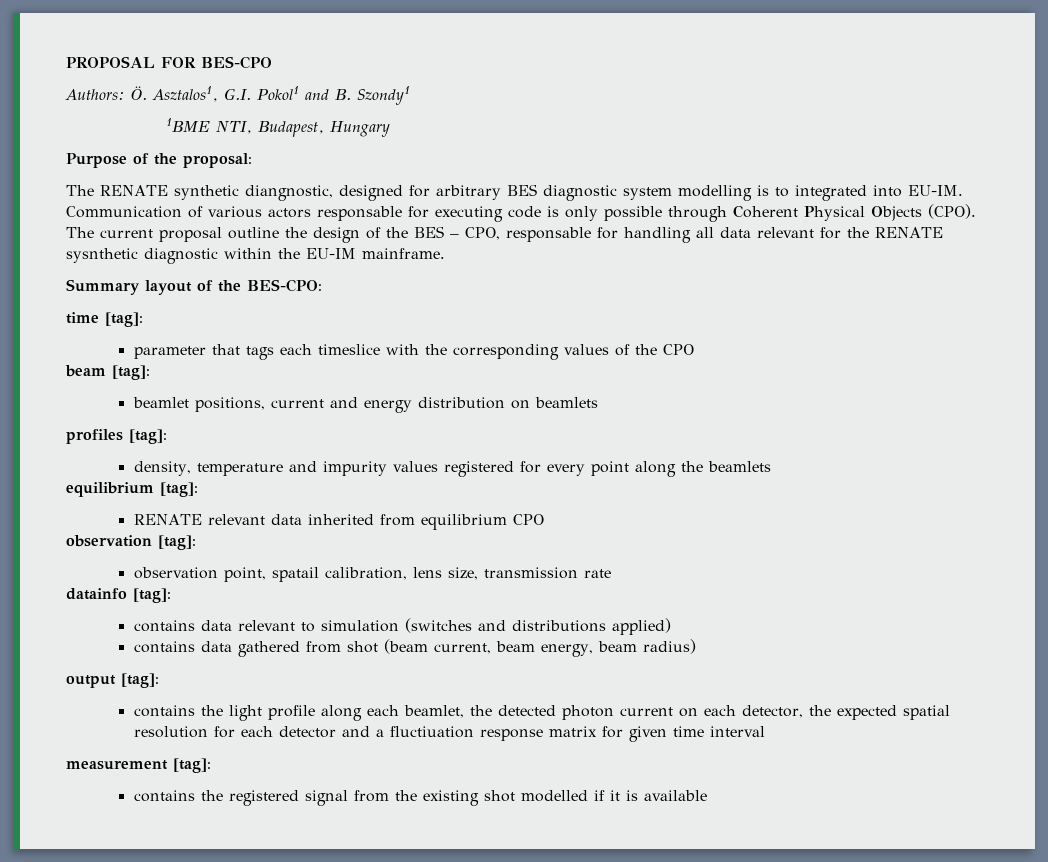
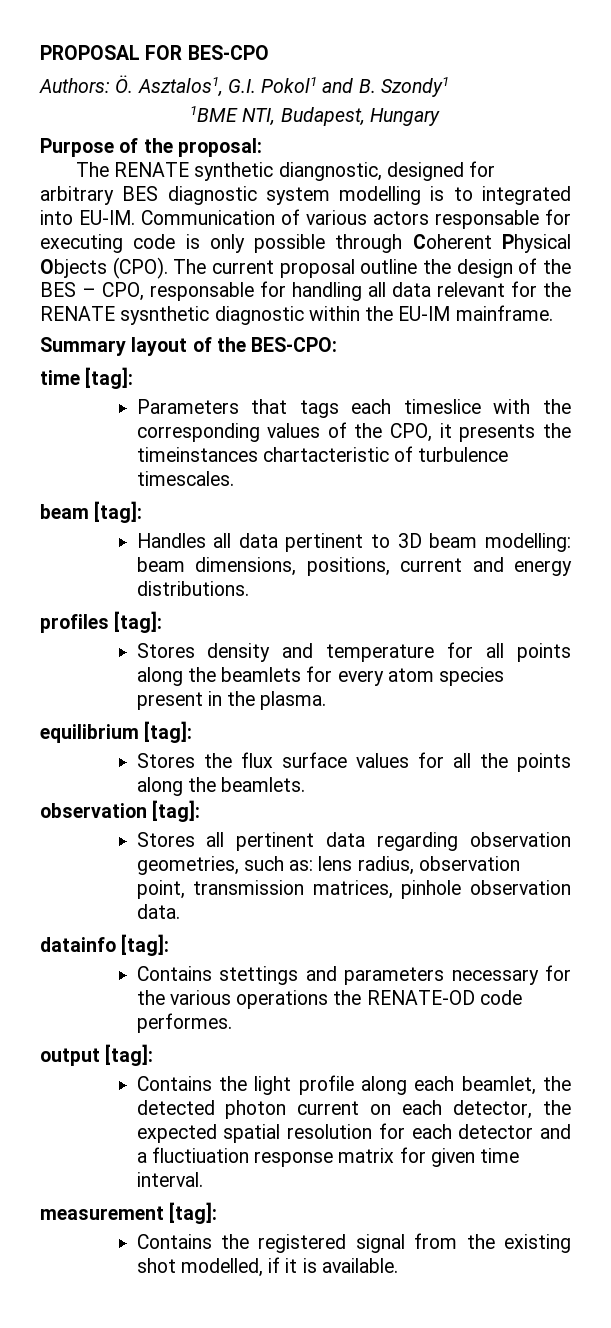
- parameter that tags each timeslice with the corresponding values of the CPO
+ Parameters that tags each timeslice with the corresponding values of the CPO, it presents the timeinstances chartacteristic of turbulence timescales.
  beam [tag]:
- beamlet positions, current and energy distribution on beamlets
+ Handles all data pertinent to 3D beam modelling: beam dimensions, positions, current and energy distributions.
- density, temperature and impurity values registered for every point along the beamlets
+ Stores density and temperature for all points along the beamlets for every atom species present in the plasma.
  equilibrium [tag]:
- RENATE relevant data inherited from equilibrium CPO
+ Stores the flux surface values for all the points along the beamlets.
  observation [tag]:
- observation point, spatail calibration, lens size, transmission rate
+ Stores all pertinent data regarding observation geometries, such as: lens radius, observation point, transmission matrices, pinhole observation data.
  datainfo [tag]:
- contains data relevant to simulation (switches and distributions applied)
- contains data gathered from shot (beam current, beam energy, beam radius)
+ Contains stettings and parameters necessary for the various operations the RENATE-OD code performes.
- contains the light profile along each beamlet, the detected photon current on each detector, the expected spatial resolution for each detector and a fluctiuation response matrix for given time interval
+ Contains the light profile along each beamlet, the detected photon current on each detector, the expected spatial resolution for each detector and a fluctiuation response matrix for given time interval.
- contains the registered signal from the existing shot modelled if it is available
+ Contains the registered signal from the existing shot modelled, if it is available.

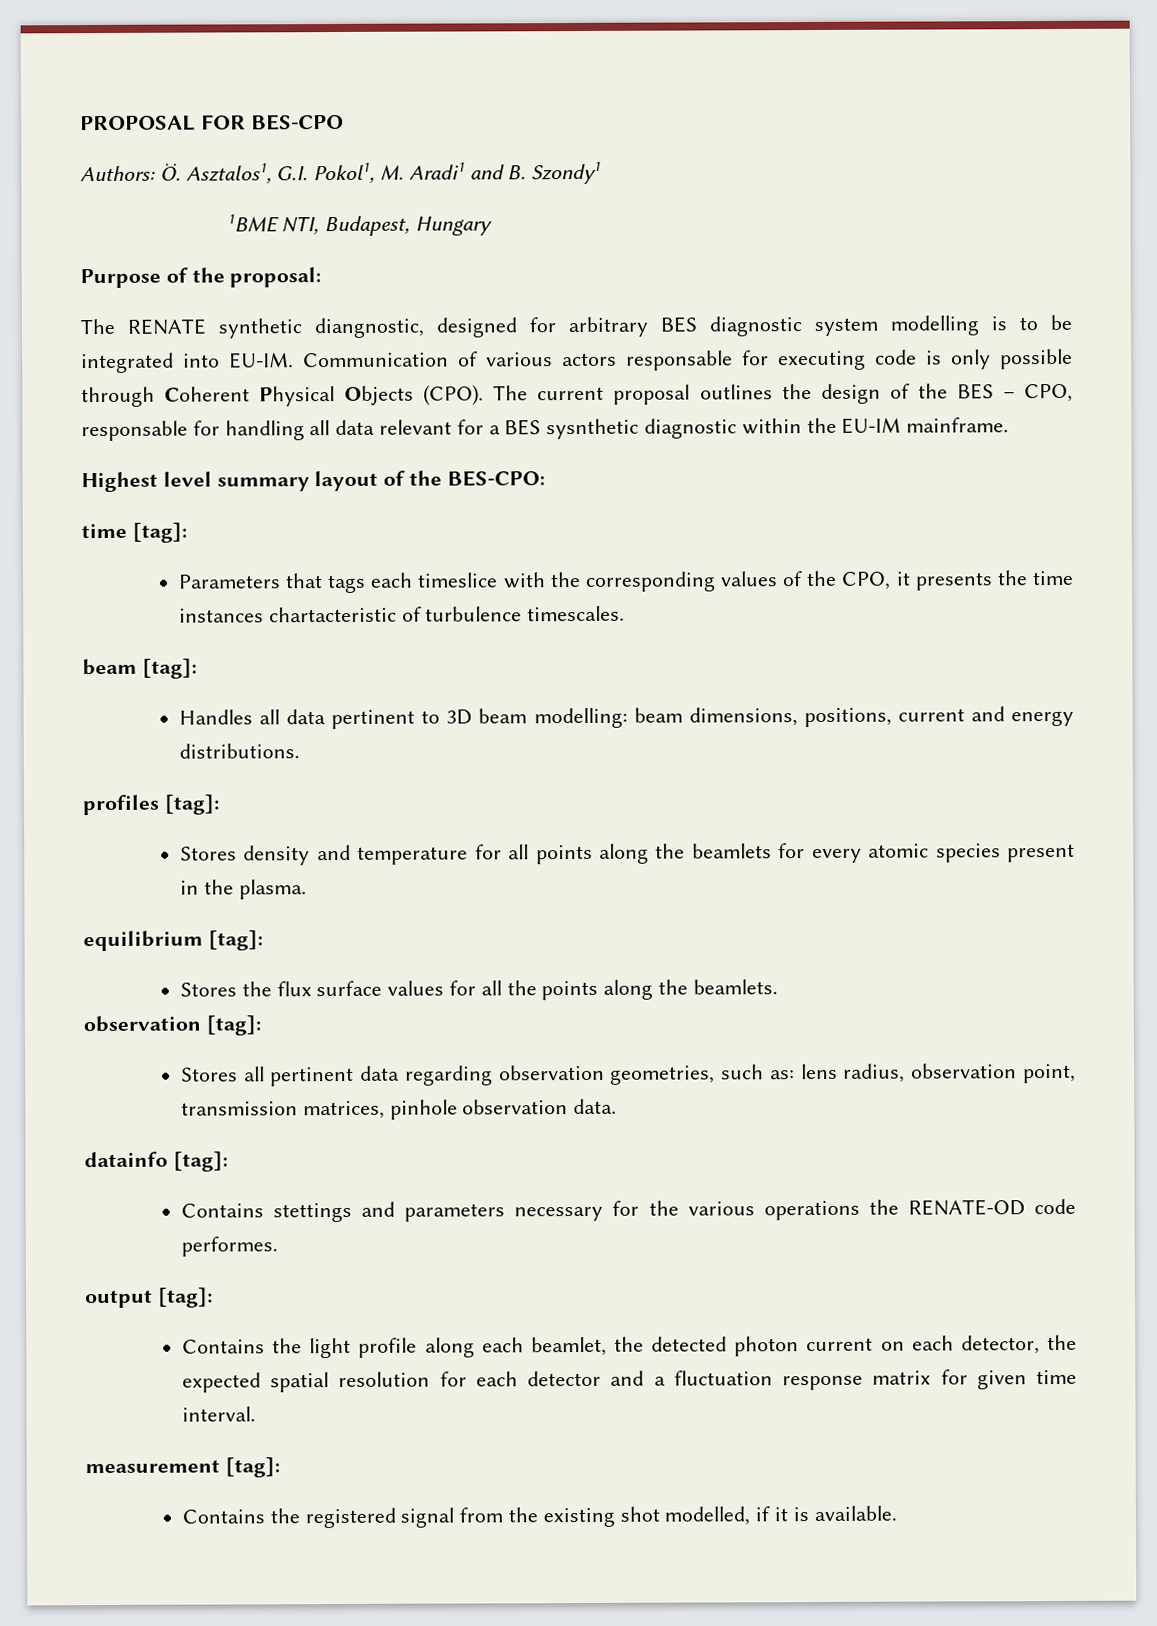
- Authors: Ö. Asztalos1, G.I. Pokol1 and B. Szondy1
+ Authors: Ö. Asztalos1, G.I. Pokol1, M. Aradi1 and B. Szondy1
- The RENATE synthetic diangnostic, designed for arbitrary BES diagnostic system modelling is to integrated into EU-IM.
+ The RENATE synthetic diangnostic, designed for arbitrary BES diagnostic system modelling is to be integrated into EU-IM.
- The current proposal outline the design of the BES – CPO, responsable for handling all data relevant for the RENATE sysnthetic diagnostic within the EU-IM mainframe.
+ The current proposal outlines the design of the BES – CPO, responsable for handling all data relevant for a BES sysnthetic diagnostic within the EU-IM mainframe.
- Summary layout of the BES-CPO:
+ Highest level summary layout of the BES-CPO:
- Parameters that tags each timeslice with the corresponding values of the CPO, it presents the timeinstances chartacteristic of turbulence timescales.
+ Parameters that tags each timeslice with the corresponding values of the CPO, it presents the time instances chartacteristic of turbulence timescales.
- Stores density and temperature for all points along the beamlets for every atom species present in the plasma.
+ Stores density and temperature for all points along the beamlets for every atomic species present in the plasma.
- Contains the light profile along each beamlet, the detected photon current on each detector, the expected spatial resolution for each detector and a fluctiuation response matrix for given time interval.
+ Contains the light profile along each beamlet, the detected photon current on each detector, the expected spatial resolution for each detector and a fluctuation response matrix for given time interval.

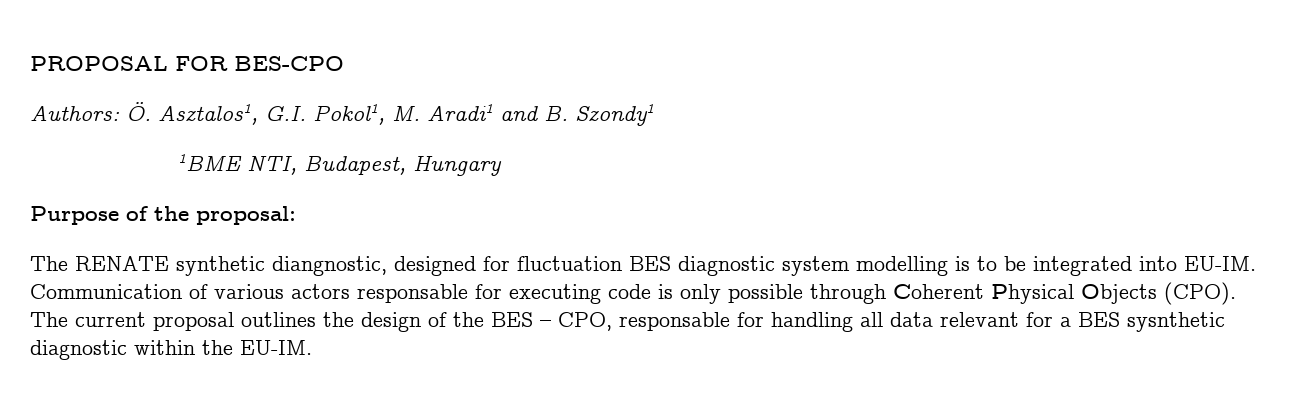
- The RENATE synthetic diangnostic, designed for arbitrary BES diagnostic system modelling is to be integrated into EU-IM.
+ The RENATE synthetic diangnostic, designed for fluctuation BES diagnostic system modelling is to be integrated into EU-IM.
- The current proposal outlines the design of the BES – CPO, responsable for handling all data relevant for a BES sysnthetic diagnostic within the EU-IM mainframe.
- Highest level summary layout of the BES-CPO:
- time [tag]:
- Parameters that tags each timeslice with the corresponding values of the CPO, it presents the time instances chartacteristic of turbulence timescales.
- beam [tag]:
- Handles all data pertinent to 3D beam modelling: beam dimensions, positions, current and energy distributions.
- profiles [tag]:
- Stores density and temperature for all points along the beamlets for every atomic species present in the plasma.
- equilibrium [tag]:
- Stores the flux surface values for all the points along the beamlets.
- observation [tag]:
- Stores all pertinent data regarding observation geometries, such as: lens radius, observation point, transmission matrices, pinhole observation data.
- datainfo [tag]:
- Contains stettings and parameters necessary for the various operations the RENATE-OD code performes.
- output [tag]:
- Contains the light profile along each beamlet, the detected photon current on each detector, the expected spatial resolution for each detector and a fluctuation response matrix for given time interval.
- measurement [tag]:
- Contains the registered signal from the existing shot modelled, if it is available.
+ The current proposal outlines the design of the BES – CPO, responsable for handling all data relevant for a BES sysnthetic diagnostic within the EU-IM.

